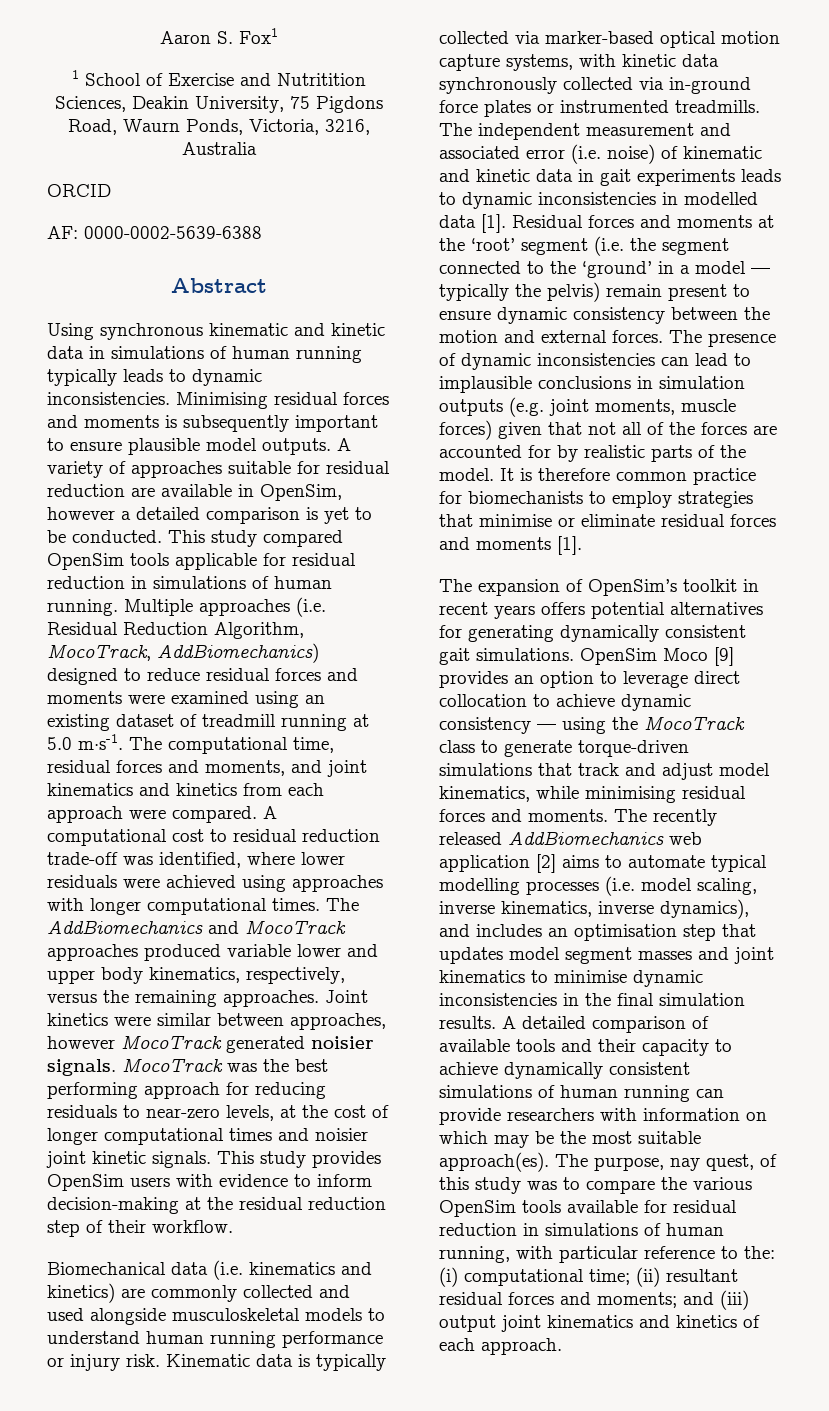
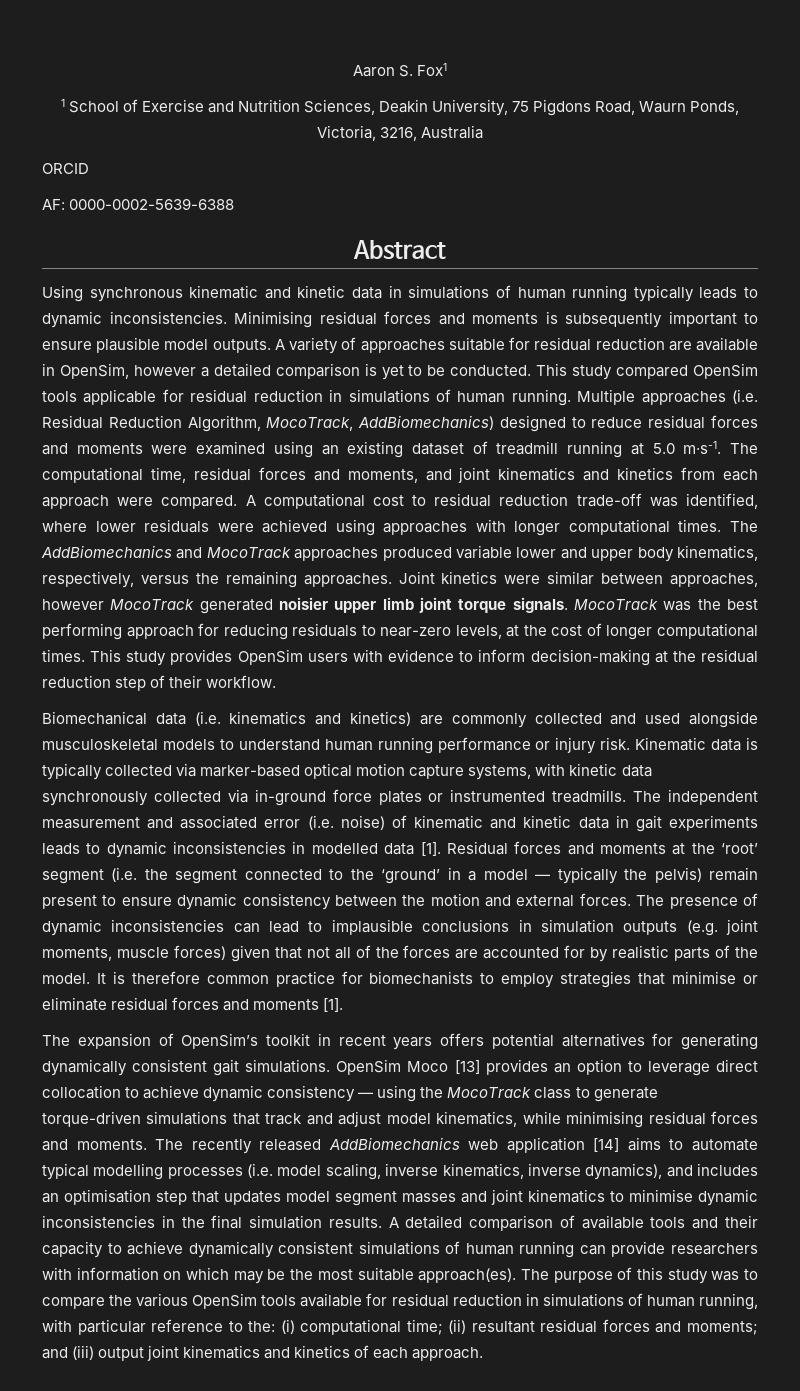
- 1 School of Exercise and Nutritition Sciences, Deakin University, 75 Pigdons Road, Waurn Ponds, Victoria, 3216, Australia
+ 1 School of Exercise and Nutrition Sciences, Deakin University, 75 Pigdons Road, Waurn Ponds, Victoria, 3216, Australia
- Joint kinetics were similar between approaches, however MocoTrack generated noisier signals.
+ Joint kinetics were similar between approaches, however MocoTrack generated noisier upper limb joint torque signals.
- MocoTrack was the best performing approach for reducing residuals to near-zero levels, at the cost of longer computational times and noisier joint kinetic signals.
+ MocoTrack was the best performing approach for reducing residuals to near-zero levels, at the cost of longer computational times.
- OpenSim Moco [9] provides an option to leverage direct collocation to achieve dynamic consistency — using the MocoTrack class to generate torque-driven simulations that track and adjust model kinematics, while minimising residual forces and moments.
+ OpenSim Moco [13] provides an option to leverage direct collocation to achieve dynamic consistency — using the MocoTrack class to generate torque-driven simulations that track and adjust model kinematics, while minimising residual forces and moments.
- The recently released AddBiomechanics web application [2] aims to automate typical modelling processes (i.e. model scaling, inverse kinematics, inverse dynamics), and includes an optimisation step that updates model segment masses and joint kinematics to minimise dynamic inconsistencies in the final simulation results.
+ The recently released AddBiomechanics web application [14] aims to automate typical modelling processes (i.e. model scaling, inverse kinematics, inverse dynamics), and includes an optimisation step that updates model segment masses and joint kinematics to minimise dynamic inconsistencies in the final simulation results.
- The purpose, nay quest, of this study was to compare the various OpenSim tools available for residual reduction in simulations of human running, with particular reference to the: (i) computational time; (ii) resultant residual forces and moments; and (iii) output joint kinematics and kinetics of each approach.
+ The purpose of this study was to compare the various OpenSim tools available for residual reduction in simulations of human running, with particular reference to the: (i) computational time; (ii) resultant residual forces and moments; and (iii) output joint kinematics and kinetics of each approach.

